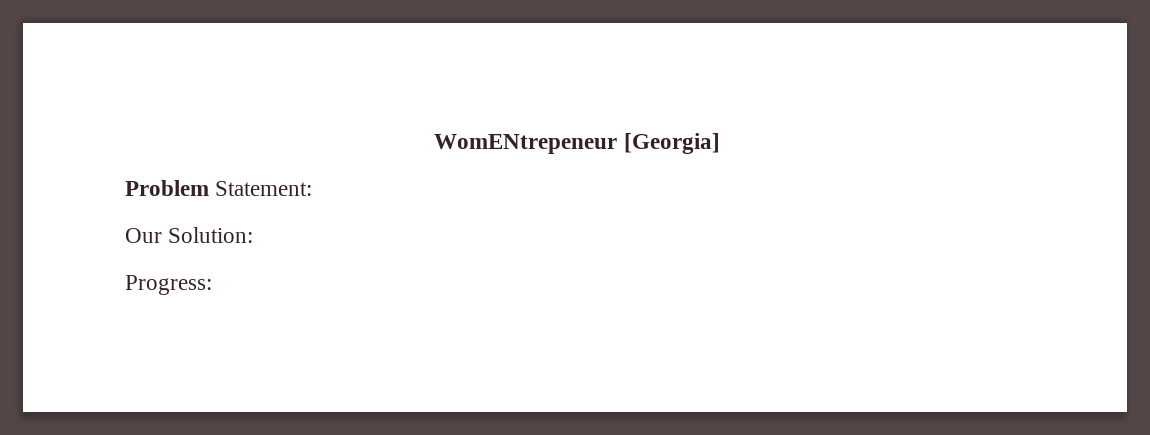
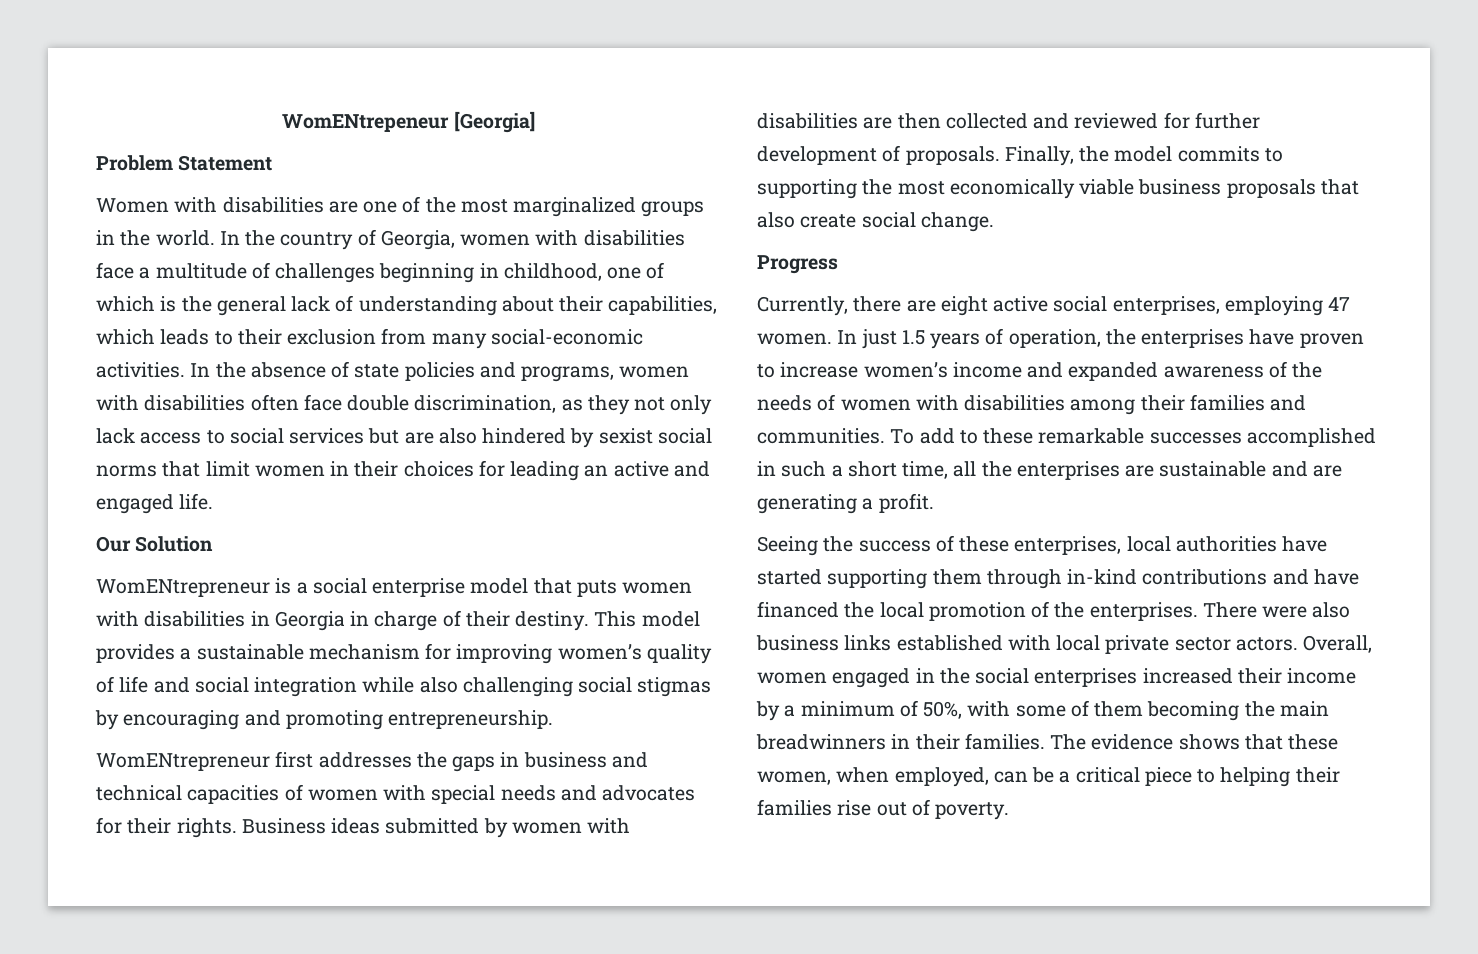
- Problem Statement:
- Our Solution:
- Progress:
+ Problem Statement
+ Women with disabilities are one of the most marginalized groups in the world. In the country of Georgia, women with disabilities face a multitude of challenges beginning in childhood, one of which is the general lack of understanding about their capabilities, which leads to their exclusion from many social-economic activities. In the absence of state policies and programs, women with disabilities often face double discrimination, as they not only lack access to social services but are also hindered by sexist social norms that limit women in their choices for leading an active and engaged life.
+ Our Solution
+ WomENtrepreneur is a social enterprise model that puts women with disabilities in Georgia in charge of their destiny. This model provides a sustainable mechanism for improving women’s quality of life and social integration while also challenging social stigmas by encouraging and promoting entrepreneurship.
+ WomENtrepreneur first addresses the gaps in business and technical capacities of women with special needs and advocates for their rights. Business ideas submitted by women with disabilities are then collected and reviewed for further development of proposals. Finally, the model commits to supporting the most economically viable business proposals that also create social change.
+ Progress
+ Currently, there are eight active social enterprises, employing 47 women. In just 1.5 years of operation, the enterprises have proven to increase women’s income and expanded awareness of the needs of women with disabilities among their families and communities. To add to these remarkable successes accomplished in such a short time, all the enterprises are sustainable and are generating a profit.
+ Seeing the success of these enterprises, local authorities have started supporting them through in-kind contributions and have financed the local promotion of the enterprises. There were also business links established with local private sector actors. Overall, women engaged in the social enterprises increased their income by a minimum of 50%, with some of them becoming the main breadwinners in their families. The evidence shows that these women, when employed, can be a critical piece to helping their families rise out of poverty.

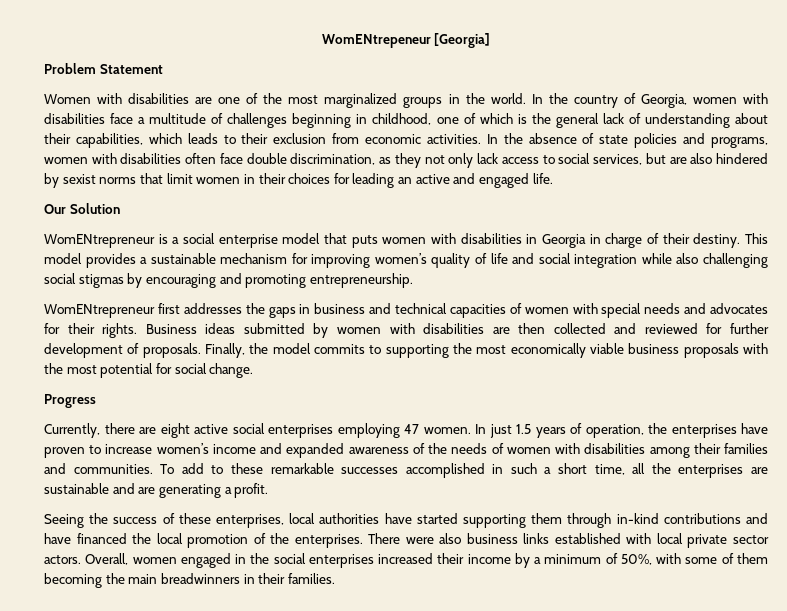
- In the country of Georgia, women with disabilities face a multitude of challenges beginning in childhood, one of which is the general lack of understanding about their capabilities, which leads to their exclusion from many social-economic activities.
+ In the country of Georgia, women with disabilities face a multitude of challenges beginning in childhood, one of which is the general lack of understanding about their capabilities, which leads to their exclusion from economic activities.
- In the absence of state policies and programs, women with disabilities often face double discrimination, as they not only lack access to social services but are also hindered by sexist social norms that limit women in their choices for leading an active and engaged life.
+ In the absence of state policies and programs, women with disabilities often face double discrimination, as they not only lack access to social services, but are also hindered by sexist norms that limit women in their choices for leading an active and engaged life.
- Finally, the model commits to supporting the most economically viable business proposals that also create social change.
+ Finally, the model commits to supporting the most economically viable business proposals with the most potential for social change.
- Currently, there are eight active social enterprises, employing 47 women.
+ Currently, there are eight active social enterprises employing 47 women.
- The evidence shows that these women, when employed, can be a critical piece to helping their families rise out of poverty.

